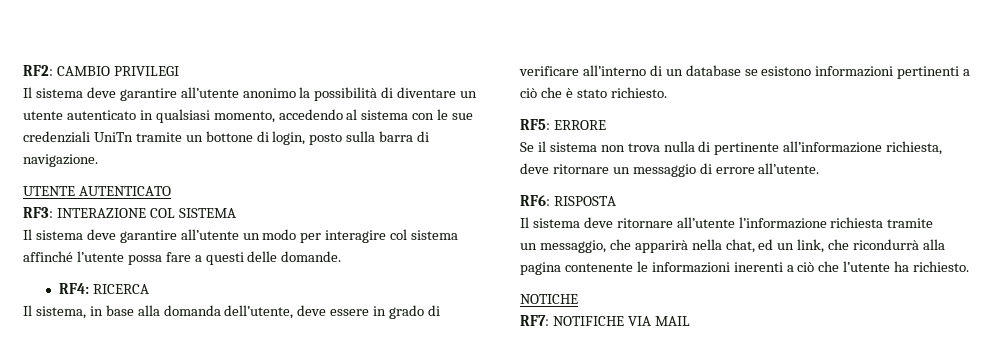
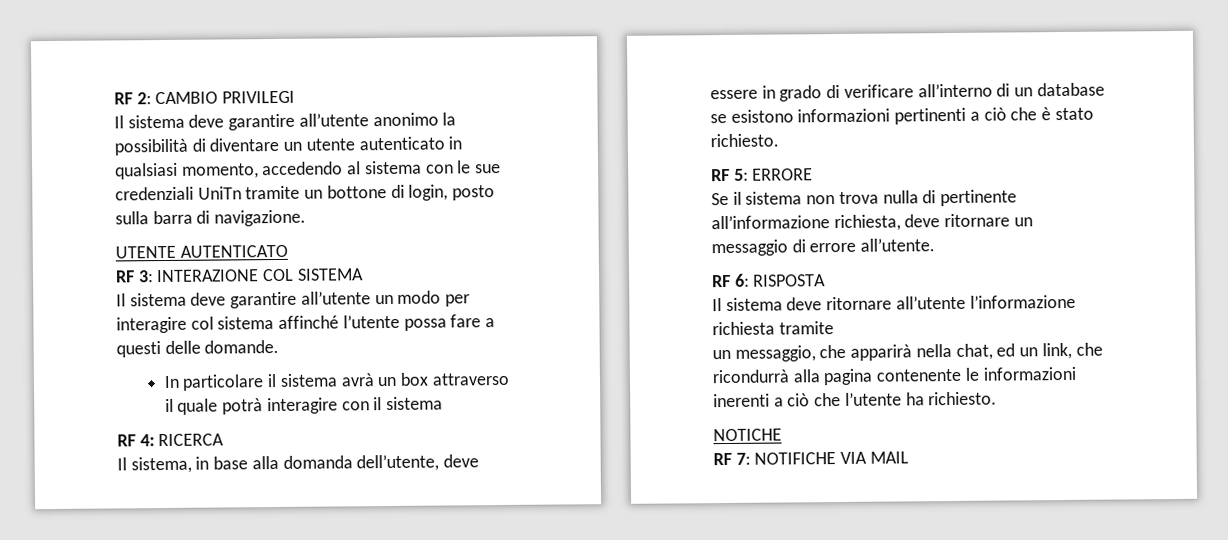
- RF2: CAMBIO PRIVILEGI
+ RF 2: CAMBIO PRIVILEGI
- RF3: INTERAZIONE COL SISTEMA
+ RF 3: INTERAZIONE COL SISTEMA
- RF4: RICERCA
+ In particolare il sistema avrà un box attraverso il quale potrà interagire con il sistema
+ RF 4: RICERCA
- RF5: ERRORE
+ RF 5: ERRORE
- Se il sistema non trova nulla di pertinente all’informazione richiesta,
- deve ritornare un messaggio di errore all’utente.
+ Se il sistema non trova nulla di pertinente all’informazione richiesta, deve ritornare un messaggio di errore all’utente.
- RF6: RISPOSTA
+ RF 6: RISPOSTA
- RF7: NOTIFICHE VIA MAIL
+ RF 7: NOTIFICHE VIA MAIL

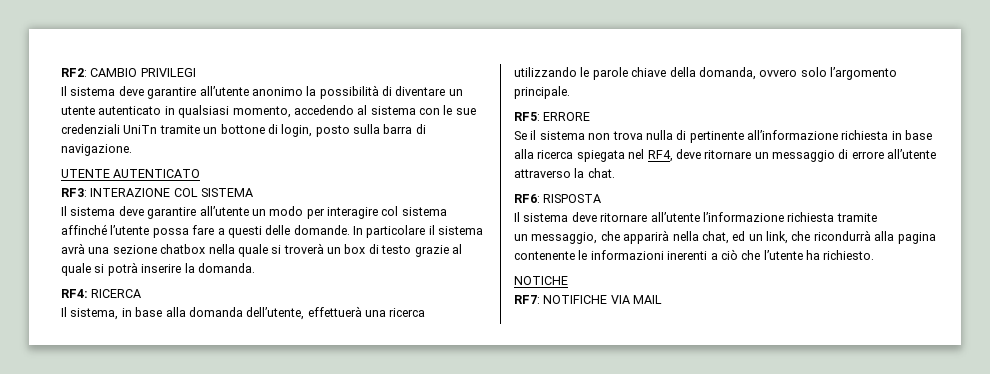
- RF 2: CAMBIO PRIVILEGI
+ RF2: CAMBIO PRIVILEGI
- RF 3: INTERAZIONE COL SISTEMA
+ RF3: INTERAZIONE COL SISTEMA
- Il sistema deve garantire all’utente un modo per interagire col sistema affinché l’utente possa fare a questi delle domande.
- In particolare il sistema avrà un box attraverso il quale potrà interagire con il sistema
- RF 4: RICERCA
+ Il sistema deve garantire all’utente un modo per interagire col sistema affinché l’utente possa fare a questi delle domande. In particolare il sistema avrà una sezione chatbox nella quale si troverà un box di testo grazie al quale si potrà inserire la domanda.
+ RF4: RICERCA
- Il sistema, in base alla domanda dell’utente, deve essere in grado di verificare all’interno di un database se esistono informazioni pertinenti a ciò che è stato richiesto.
- RF 5: ERRORE
+ Il sistema, in base alla domanda dell’utente, effettuerà una ricerca utilizzando le parole chiave della domanda, ovvero solo l’argomento principale.
+ RF5: ERRORE
- Se il sistema non trova nulla di pertinente all’informazione richiesta, deve ritornare un messaggio di errore all’utente.
- RF 6: RISPOSTA
+ Se il sistema non trova nulla di pertinente all’informazione richiesta in base alla ricerca spiegata nel RF4, deve ritornare un messaggio di errore all’utente attraverso la chat.
+ RF6: RISPOSTA
- RF 7: NOTIFICHE VIA MAIL
+ RF7: NOTIFICHE VIA MAIL

